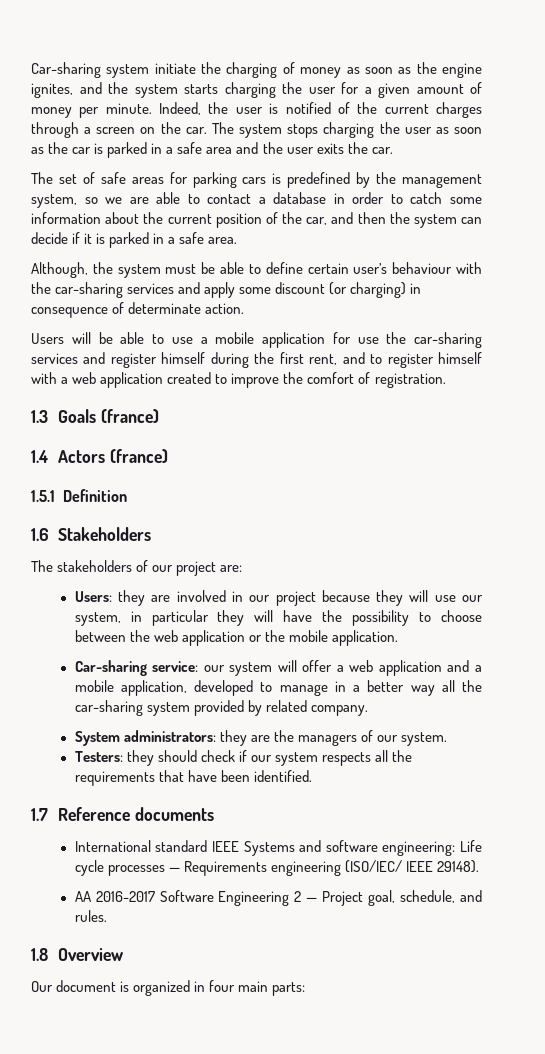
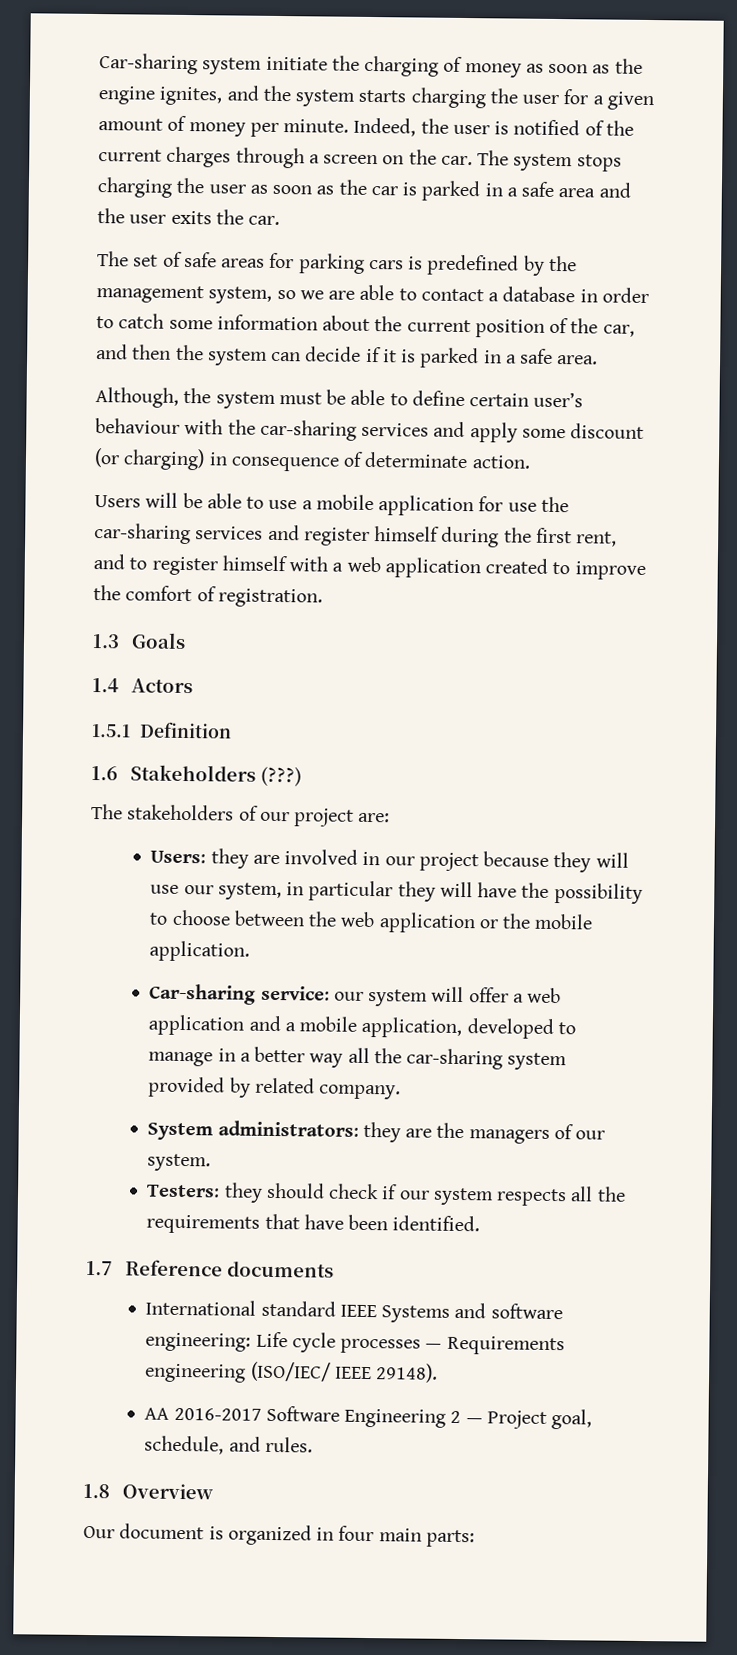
- 1.3 Goals (france)
+ 1.3 Goals
- 1.4 Actors (france)
+ 1.4 Actors
- 1.6 Stakeholders
+ 1.6 Stakeholders (???)

